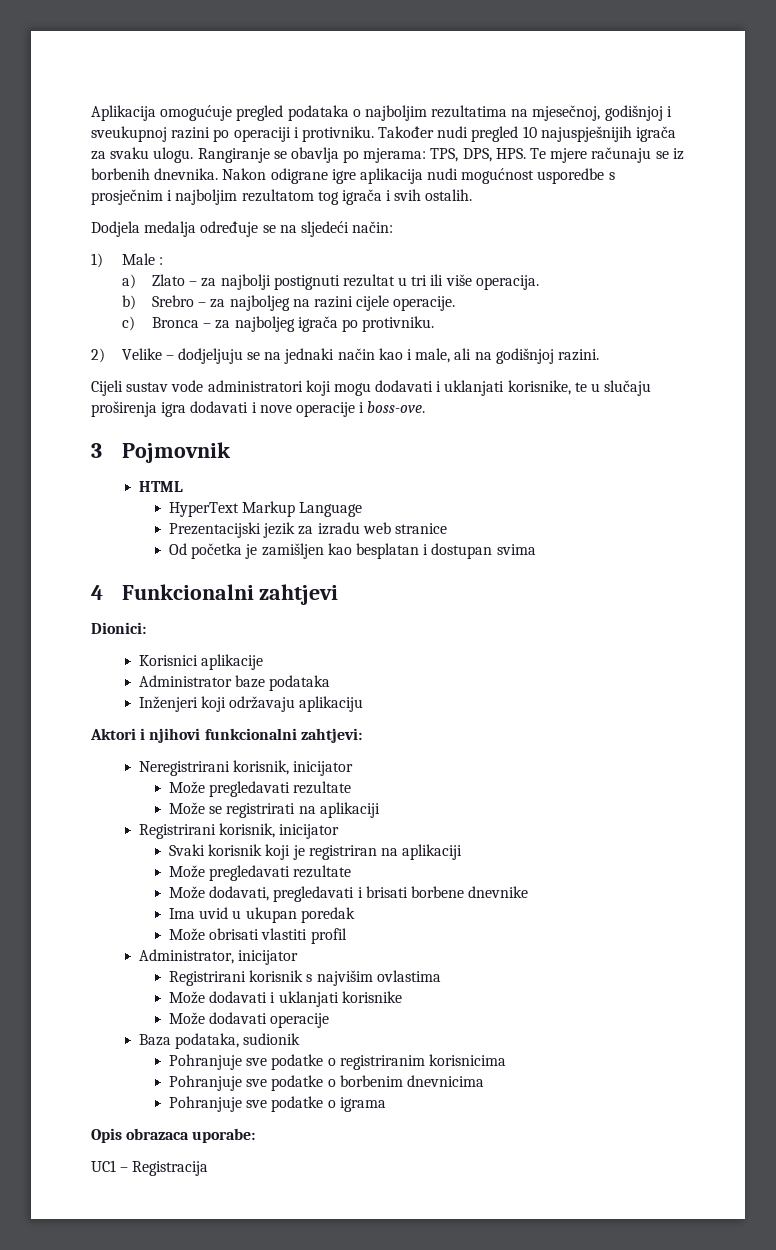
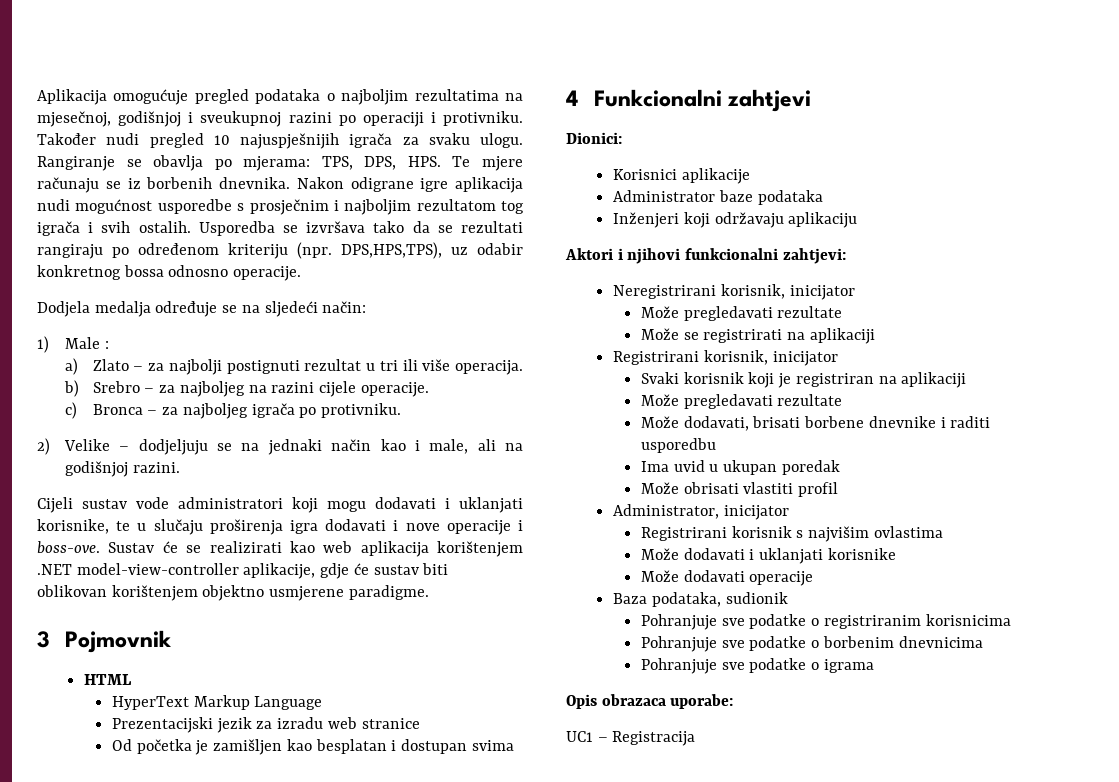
+ Usporedba se izvršava tako da se rezultati rangiraju po određenom kriteriju (npr. DPS,HPS,TPS), uz odabir konkretnog bossa odnosno operacije.
+ Sustav će se realizirati kao web aplikacija korištenjem .NET model-view-controller aplikacije, gdje će sustav biti oblikovan korištenjem objektno usmjerene paradigme.
- Može dodavati, pregledavati i brisati borbene dnevnike
+ Može dodavati, brisati borbene dnevnike i raditi usporedbu

